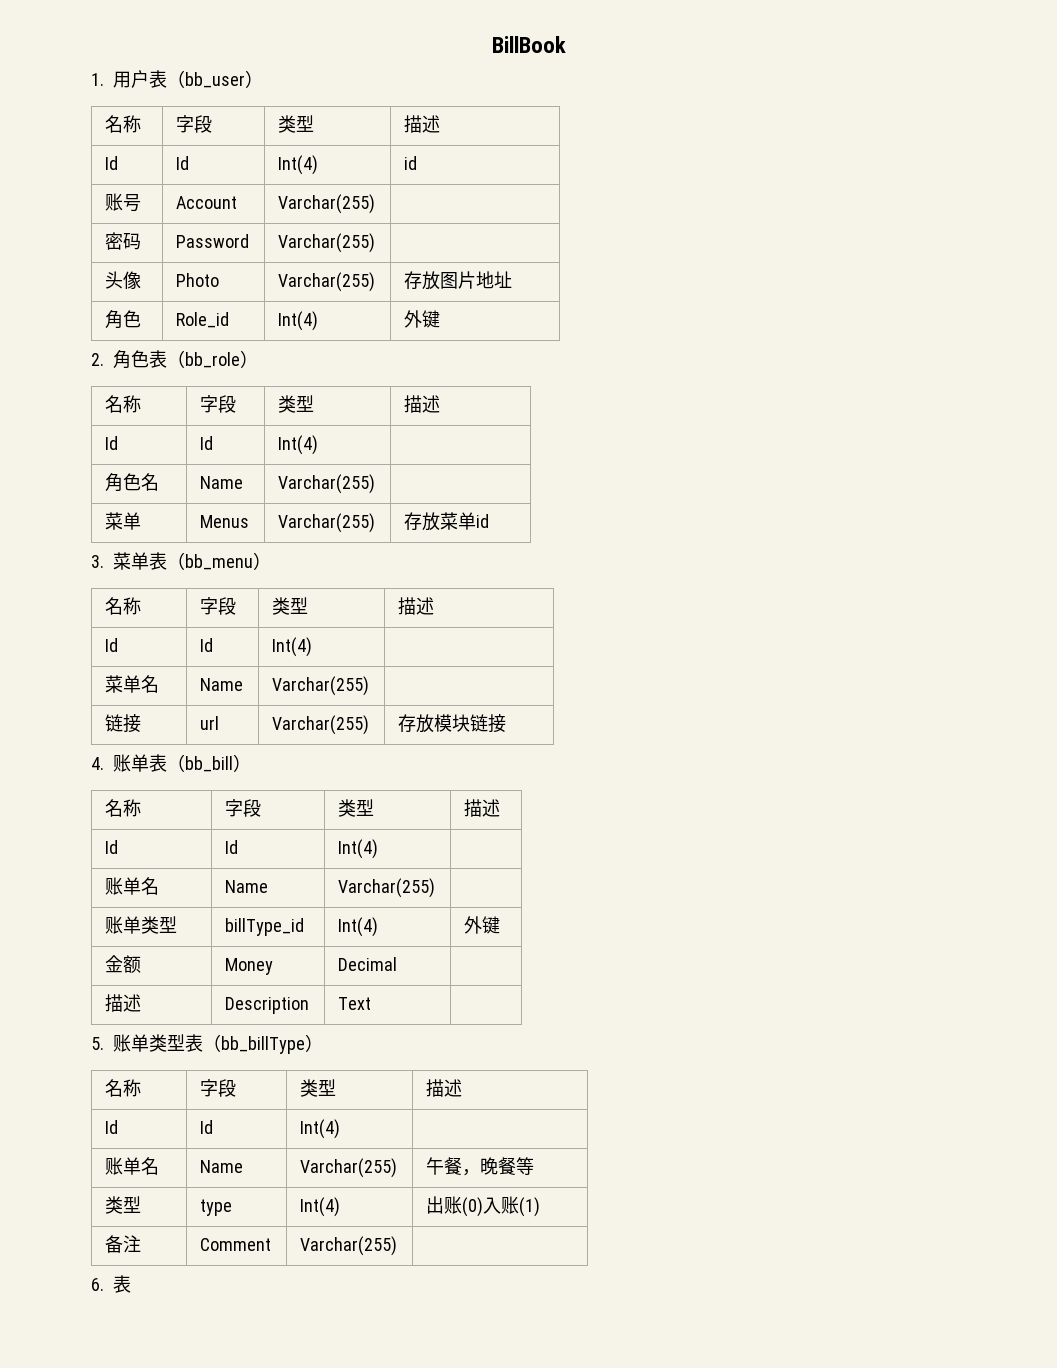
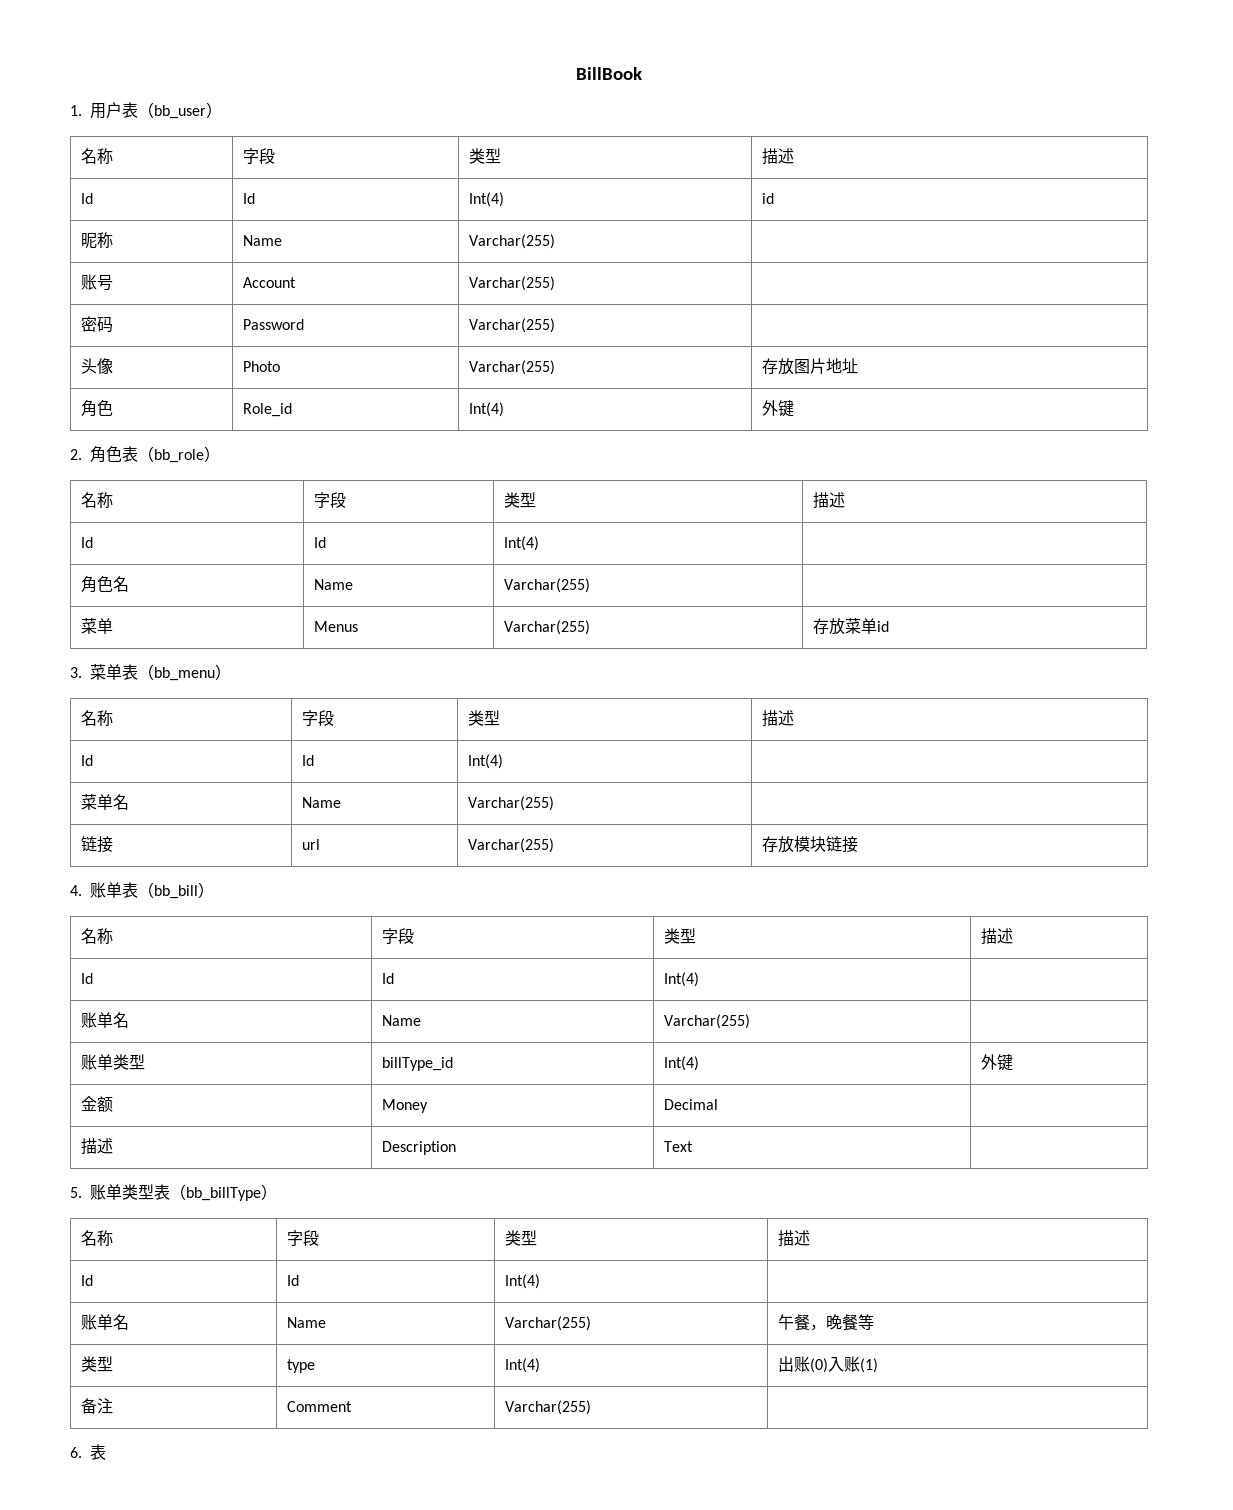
+ 昵称 | Name | Varchar(255) |

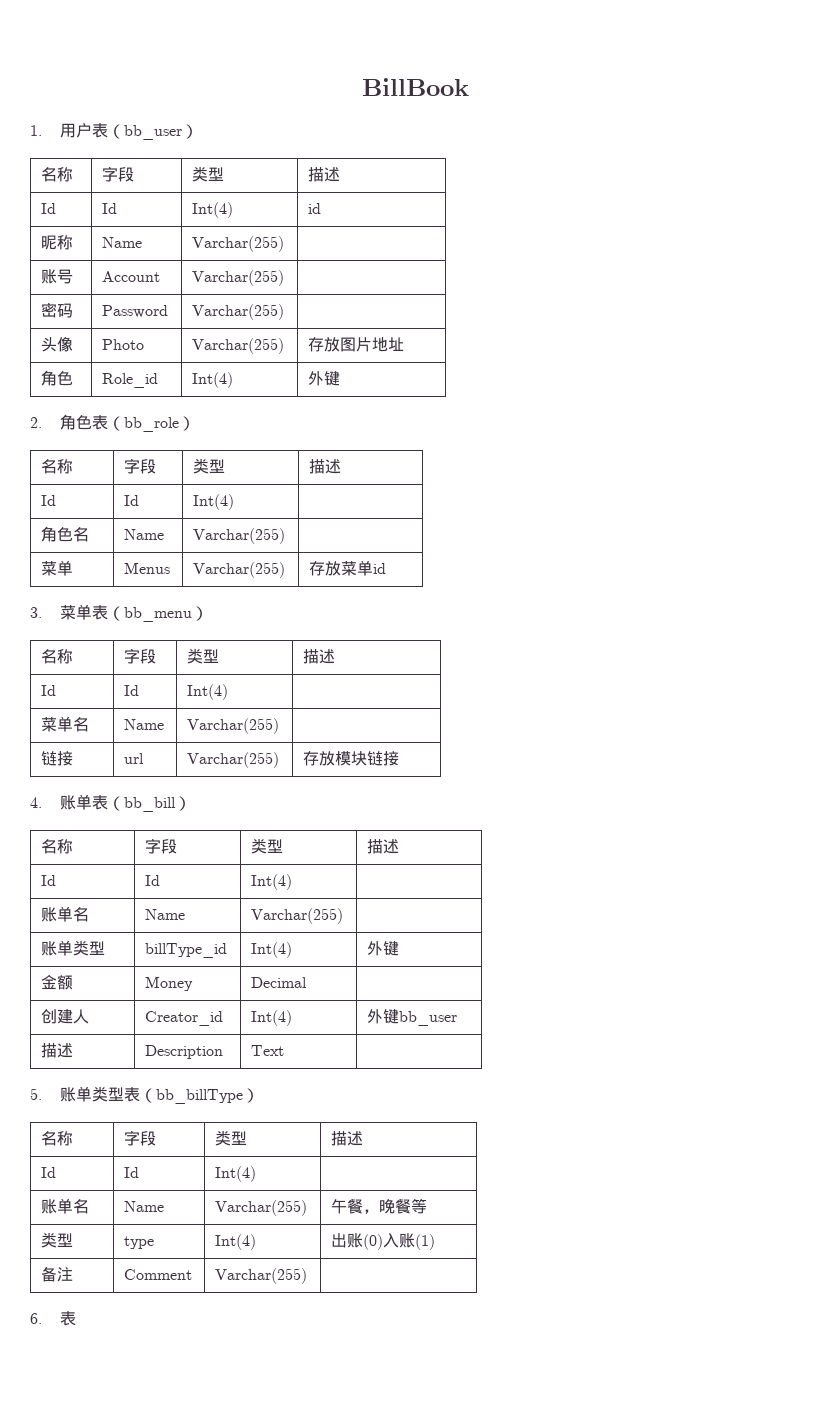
+ 创建人 | Creator_id | Int(4) | 外键bb_user

